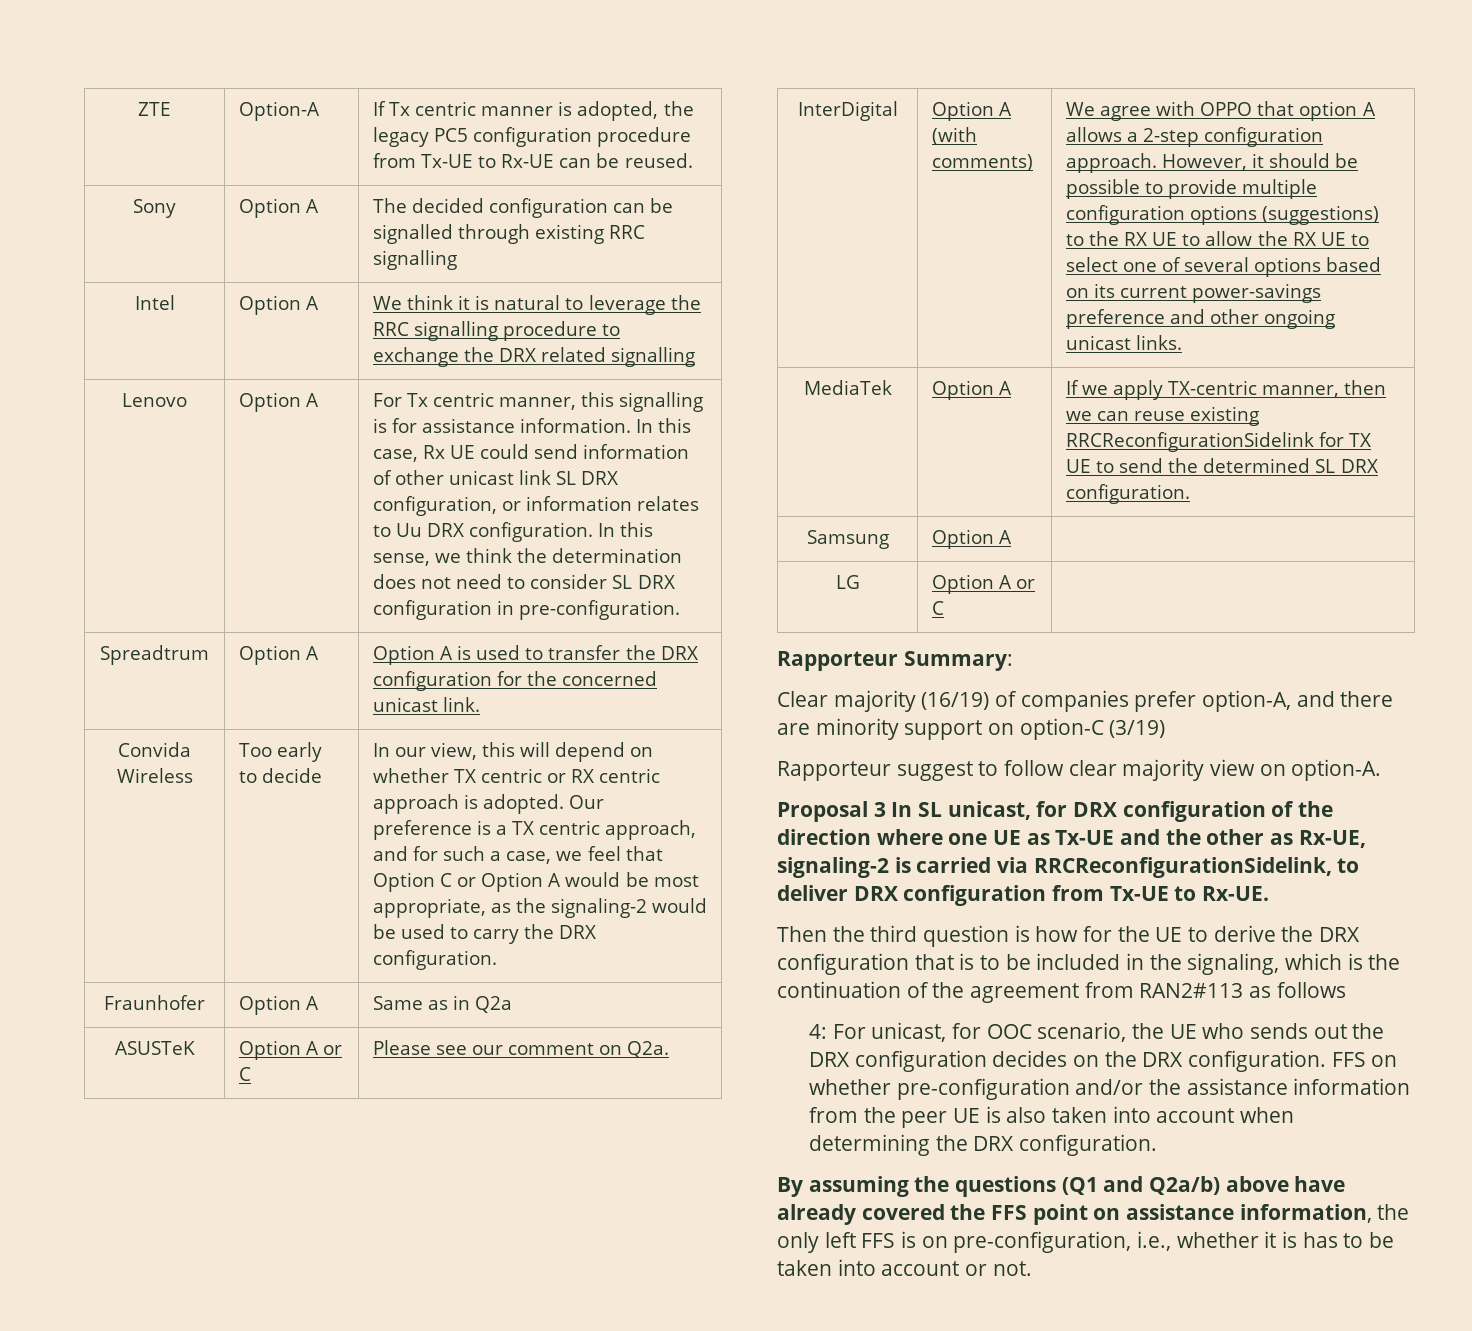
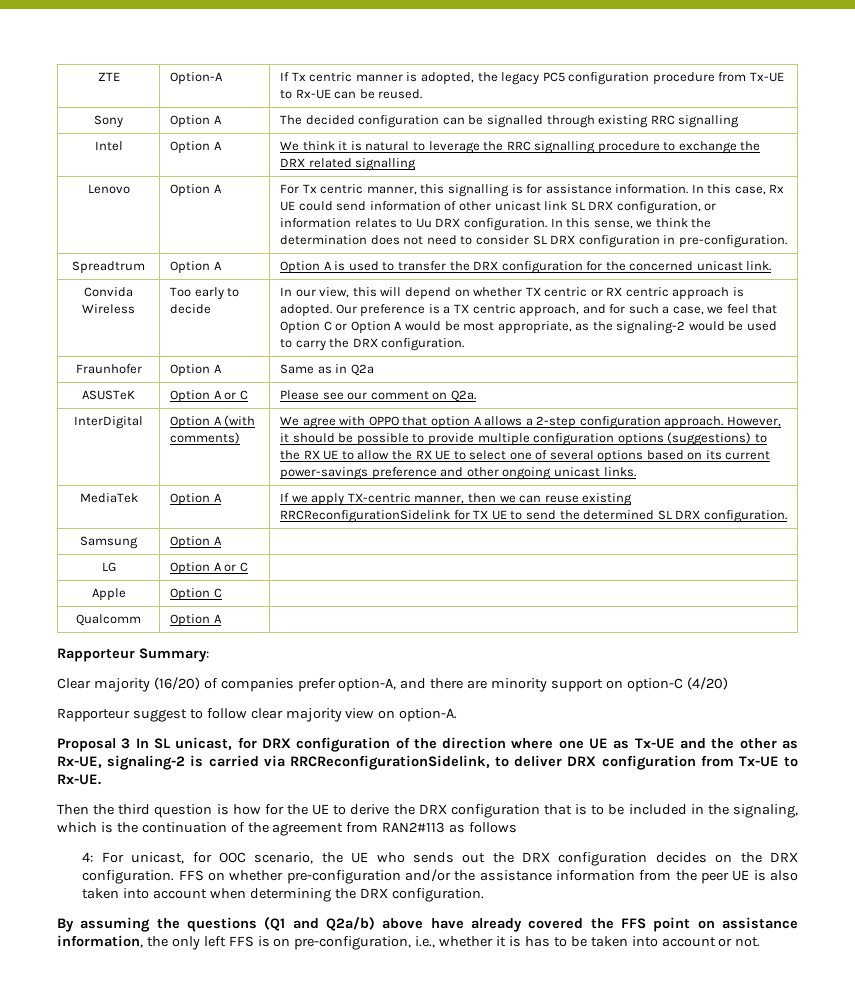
+ Apple | Option C |
+ Qualcomm | Option A |
- Clear majority (16/19) of companies prefer option-A, and there are minority support on option-C (3/19)
+ Clear majority (16/20) of companies prefer option-A, and there are minority support on option-C (4/20)

